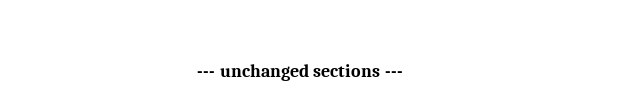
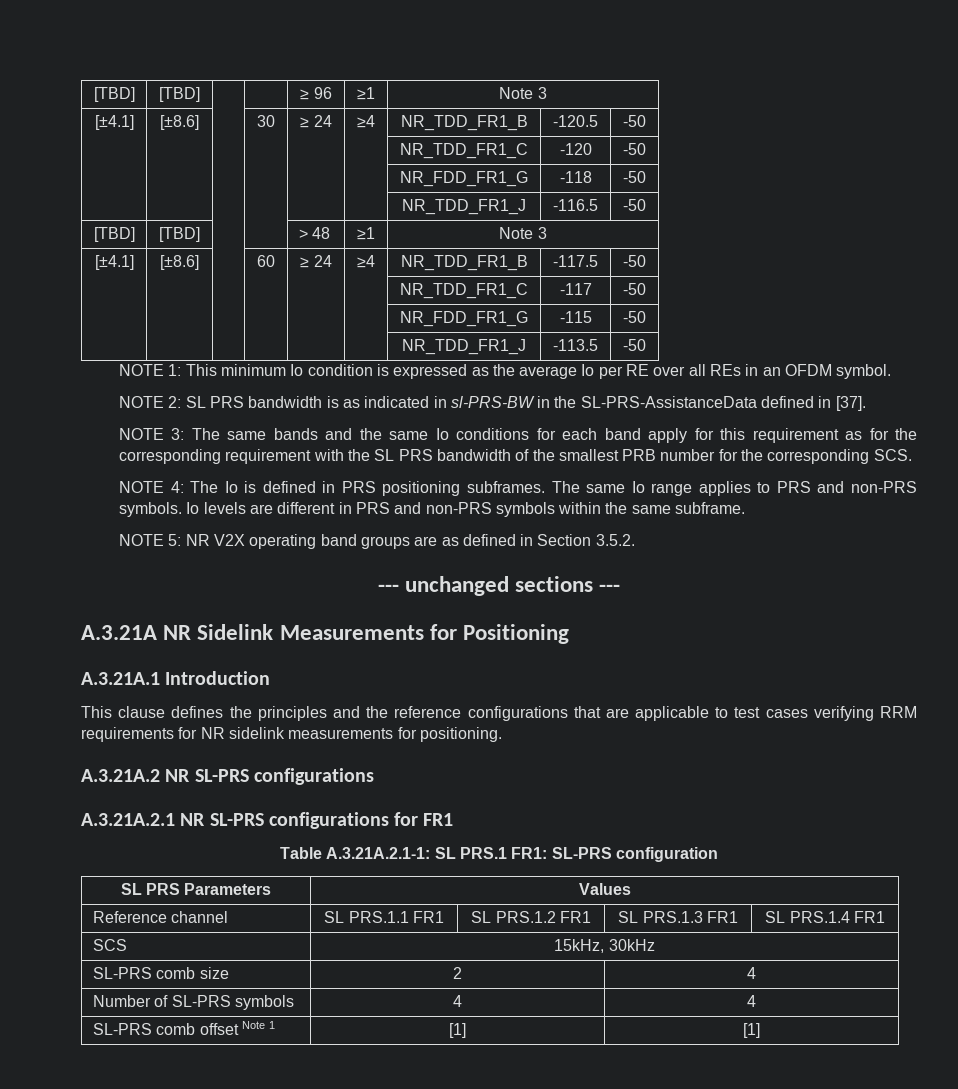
+ [TBD] | [TBD] | | | ≥ 96 | ≥1 | Note 3
+ [±4.1] | [±8.6] | | 30 | ≥ 24 | ≥4 | NR_TDD_FR1_B | -120.5 | -50
+ | | | | | | NR_TDD_FR1_C | -120 | -50
+ | | | | | | NR_FDD_FR1_G | -118 | -50
+ | | | | | | NR_TDD_FR1_J | -116.5 | -50
+ [TBD] | [TBD] | | | > 48 | ≥1 | Note 3
+ [±4.1] | [±8.6] | | 60 | ≥ 24 | ≥4 | NR_TDD_FR1_B | -117.5 | -50
+ | | | | | | NR_TDD_FR1_C | -117 | -50
+ | | | | | | NR_FDD_FR1_G | -115 | -50
+ | | | | | | NR_TDD_FR1_J | -113.5 | -50
+ NOTE 1: This minimum Io condition is expressed as the average Io per RE over all REs in an OFDM symbol.
+ NOTE 2: SL PRS bandwidth is as indicated in sl-PRS-BW in the SL-PRS-AssistanceData defined in [37].
+ NOTE 3: The same bands and the same Io conditions for each band apply for this requirement as for the corresponding requirement with the SL PRS bandwidth of the smallest PRB number for the corresponding SCS.
+ NOTE 4: The Io is defined in PRS positioning subframes. The same Io range applies to PRS and non-PRS symbols. Io levels are different in PRS and non-PRS symbols within the same subframe.
+ NOTE 5: NR V2X operating band groups are as defined in Section 3.5.2.
  --- unchanged sections ---
+ A.3.21A NR Sidelink Measurements for Positioning
+ A.3.21A.1 Introduction
+ This clause defines the principles and the reference configurations that are applicable to test cases verifying RRM requirements for NR sidelink measurements for positioning.
+ A.3.21A.2 NR SL-PRS configurations
+ A.3.21A.2.1 NR SL-PRS configurations for FR1
+ Table A.3.21A.2.1-1: SL PRS.1 FR1: SL-PRS configuration
+ SL PRS Parameters | Values
+ Reference channel | SL PRS.1.1 FR1 | SL PRS.1.2 FR1 | SL PRS.1.3 FR1 | SL PRS.1.4 FR1
+ SCS | 15kHz, 30kHz
+ SL-PRS comb size | 2 | 4
+ Number of SL-PRS symbols | 4 | 4
+ SL-PRS comb offset Note 1 | [1] | [1]

